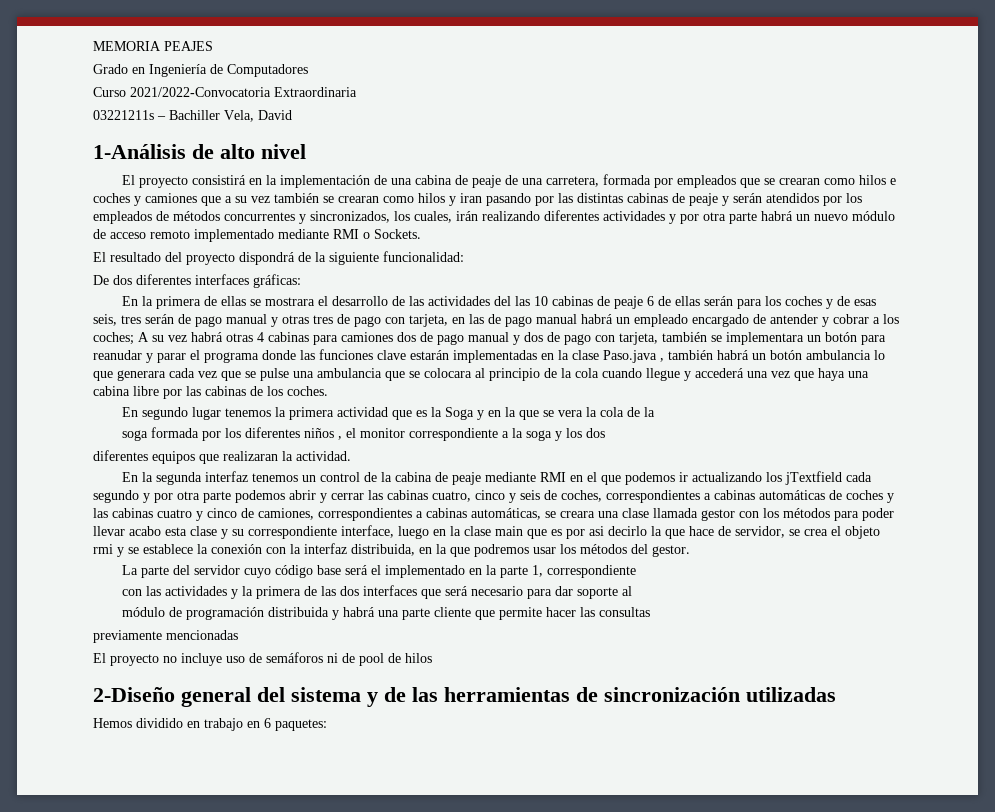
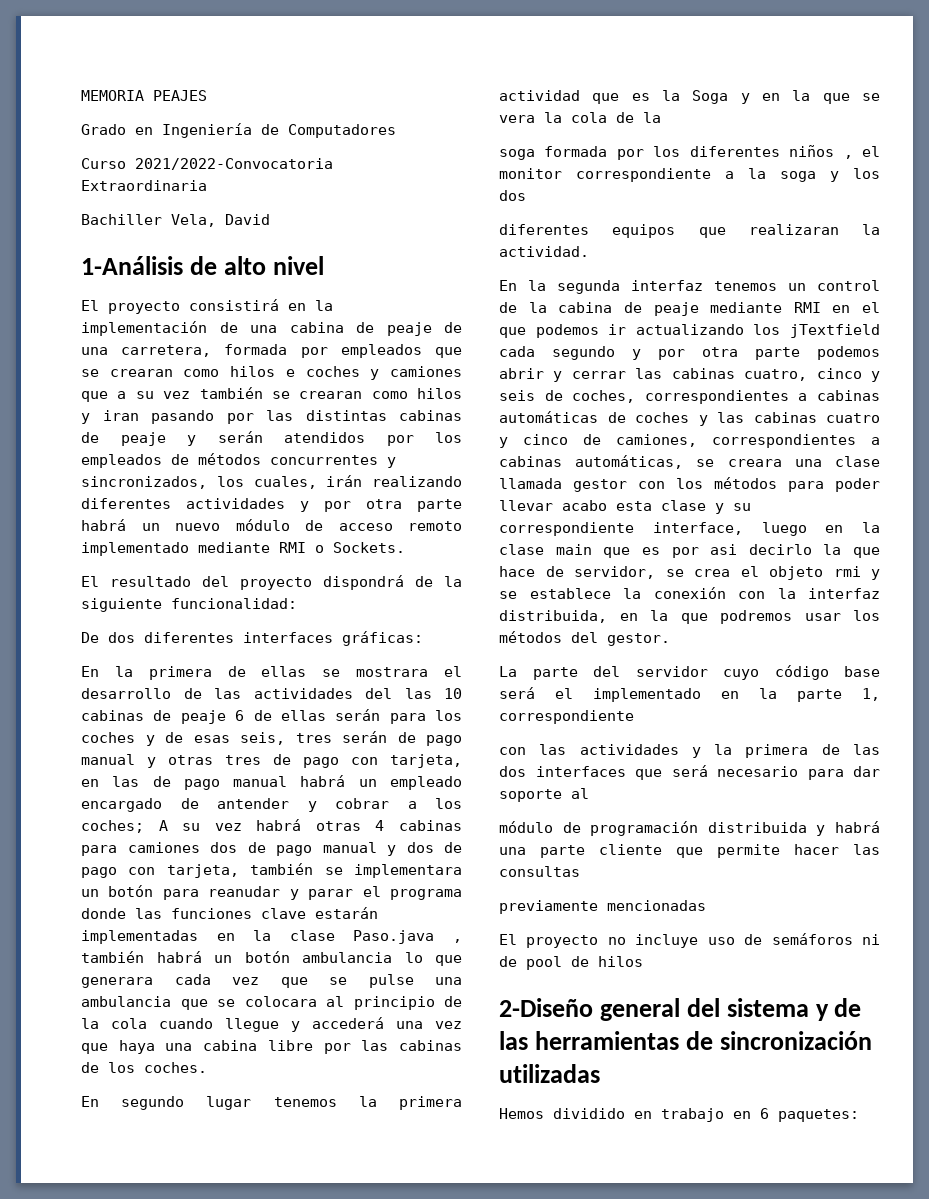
- 03221211s – Bachiller Vela, David
+ Bachiller Vela, David

